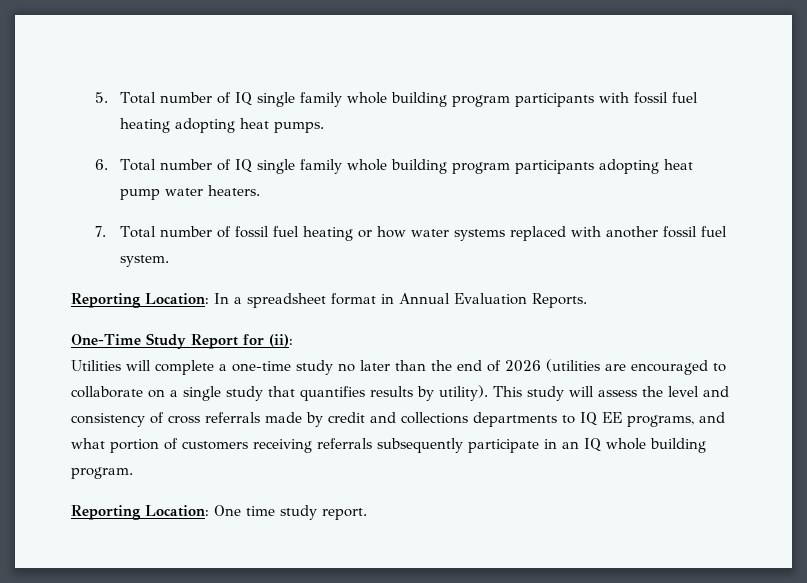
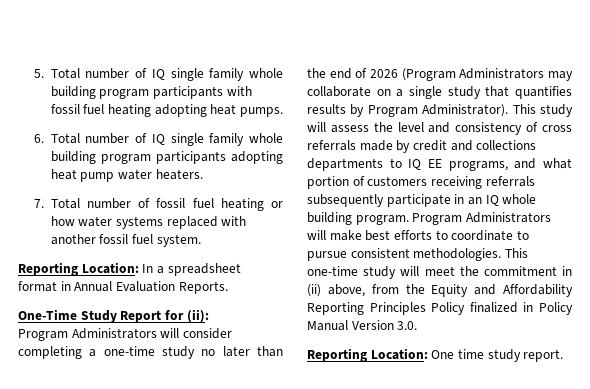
- Utilities will complete a one-time study no later than the end of 2026 (utilities are encouraged to collaborate on a single study that quantifies results by utility).
+ Program Administrators will consider completing a one-time study no later than the end of 2026 (Program Administrators may collaborate on a single study that quantifies results by Program Administrator).
+ Program Administrators will make best efforts to coordinate to pursue consistent methodologies. This one-time study will meet the commitment in (ii) above, from the Equity and Affordability Reporting Principles Policy finalized in Policy Manual Version 3.0.

